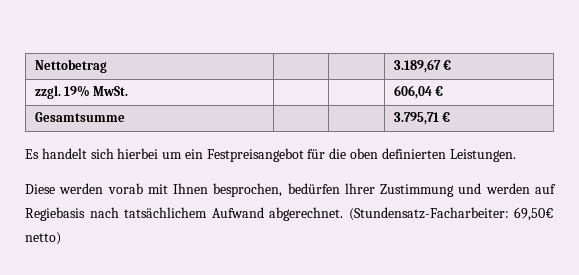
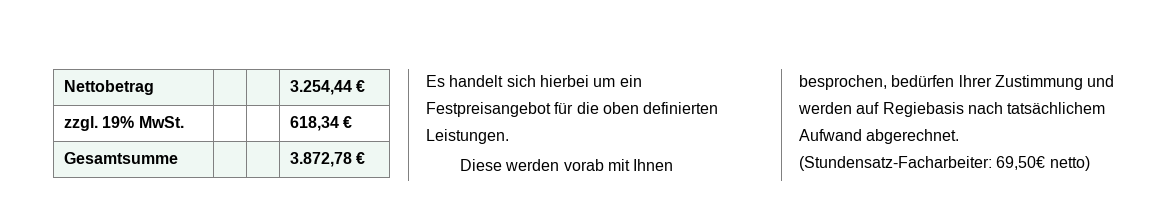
- Nettobetrag | | | 3.189,67 €
+ Nettobetrag | | | 3.254,44 €
- zzgl. 19% MwSt. | | | 606,04 €
+ zzgl. 19% MwSt. | | | 618,34 €
- Gesamtsumme | | | 3.795,71 €
+ Gesamtsumme | | | 3.872,78 €

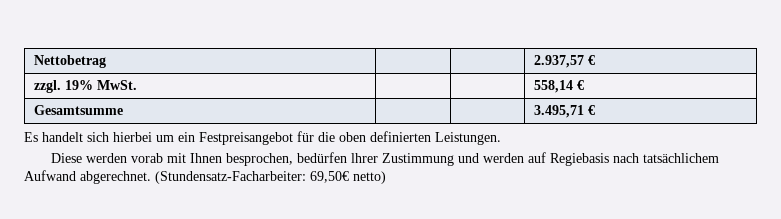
- Nettobetrag | | | 3.254,44 €
+ Nettobetrag | | | 2.937,57 €
- zzgl. 19% MwSt. | | | 618,34 €
+ zzgl. 19% MwSt. | | | 558,14 €
- Gesamtsumme | | | 3.872,78 €
+ Gesamtsumme | | | 3.495,71 €

